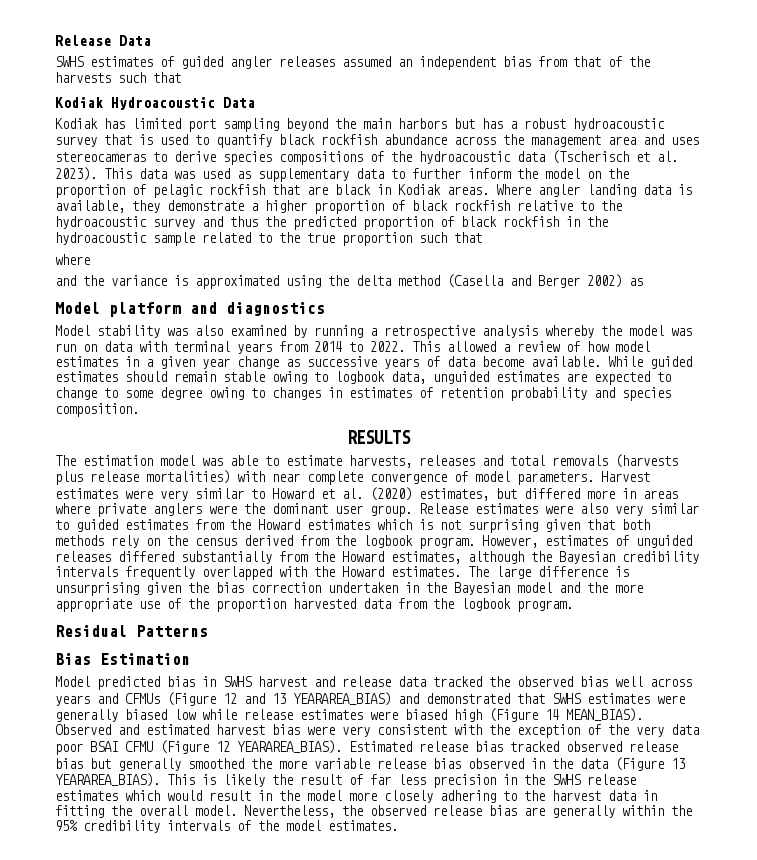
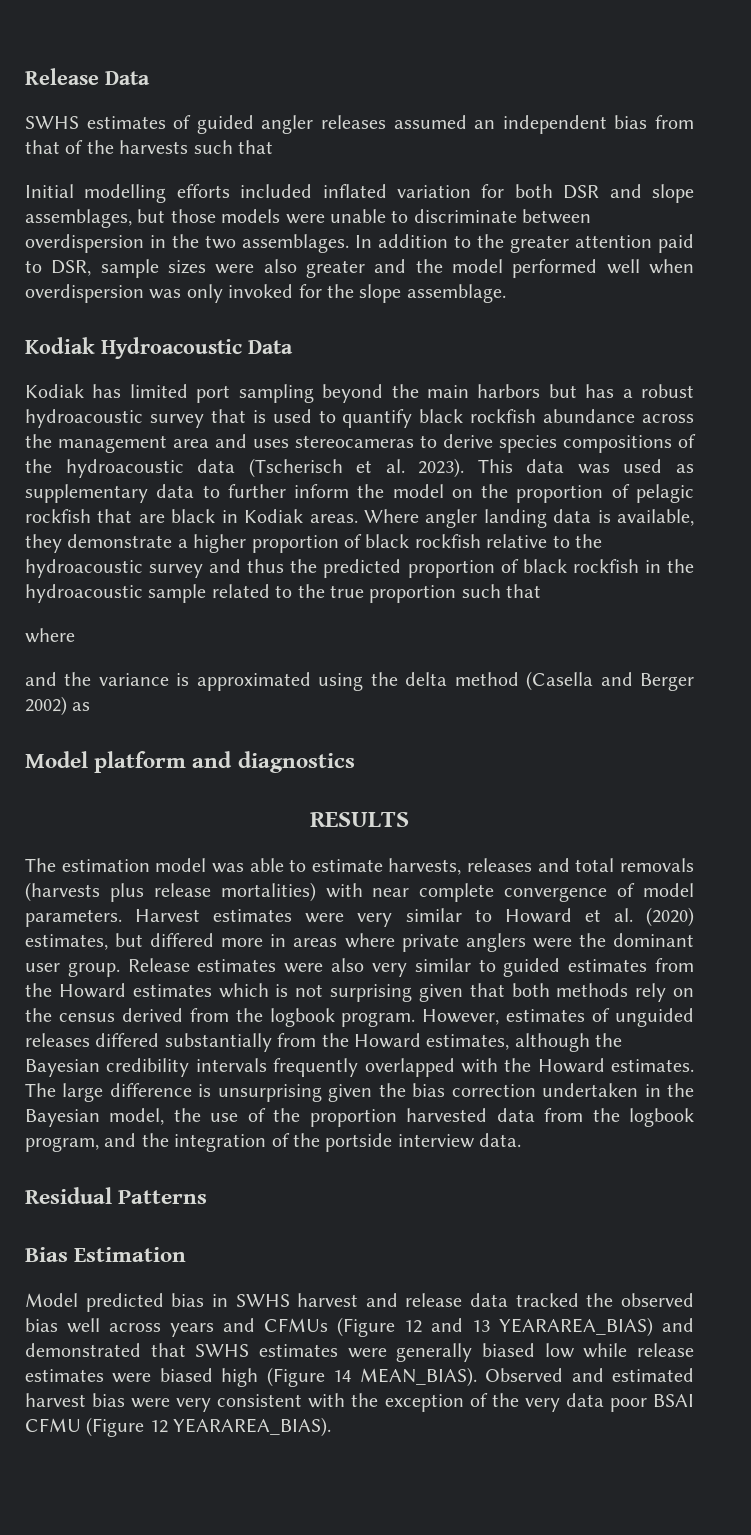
+ Initial modelling efforts included inflated variation for both DSR and slope assemblages, but those models were unable to discriminate between overdispersion in the two assemblages. In addition to the greater attention paid to DSR, sample sizes were also greater and the model performed well when overdispersion was only invoked for the slope assemblage.
- Model stability was also examined by running a retrospective analysis whereby the model was run on data with terminal years from 2014 to 2022. This allowed a review of how model estimates in a given year change as successive years of data become available. While guided estimates should remain stable owing to logbook data, unguided estimates are expected to change to some degree owing to changes in estimates of retention probability and species composition.
- The large difference is unsurprising given the bias correction undertaken in the Bayesian model and the more appropriate use of the proportion harvested data from the logbook program.
+ The large difference is unsurprising given the bias correction undertaken in the Bayesian model, the use of the proportion harvested data from the logbook program, and the integration of the portside interview data.
- Estimated release bias tracked observed release bias but generally smoothed the more variable release bias observed in the data (Figure 13 YEARAREA_BIAS). This is likely the result of far less precision in the SWHS release estimates which would result in the model more closely adhering to the harvest data in fitting the overall model. Nevertheless, the observed release bias are generally within the 95% credibility intervals of the model estimates.

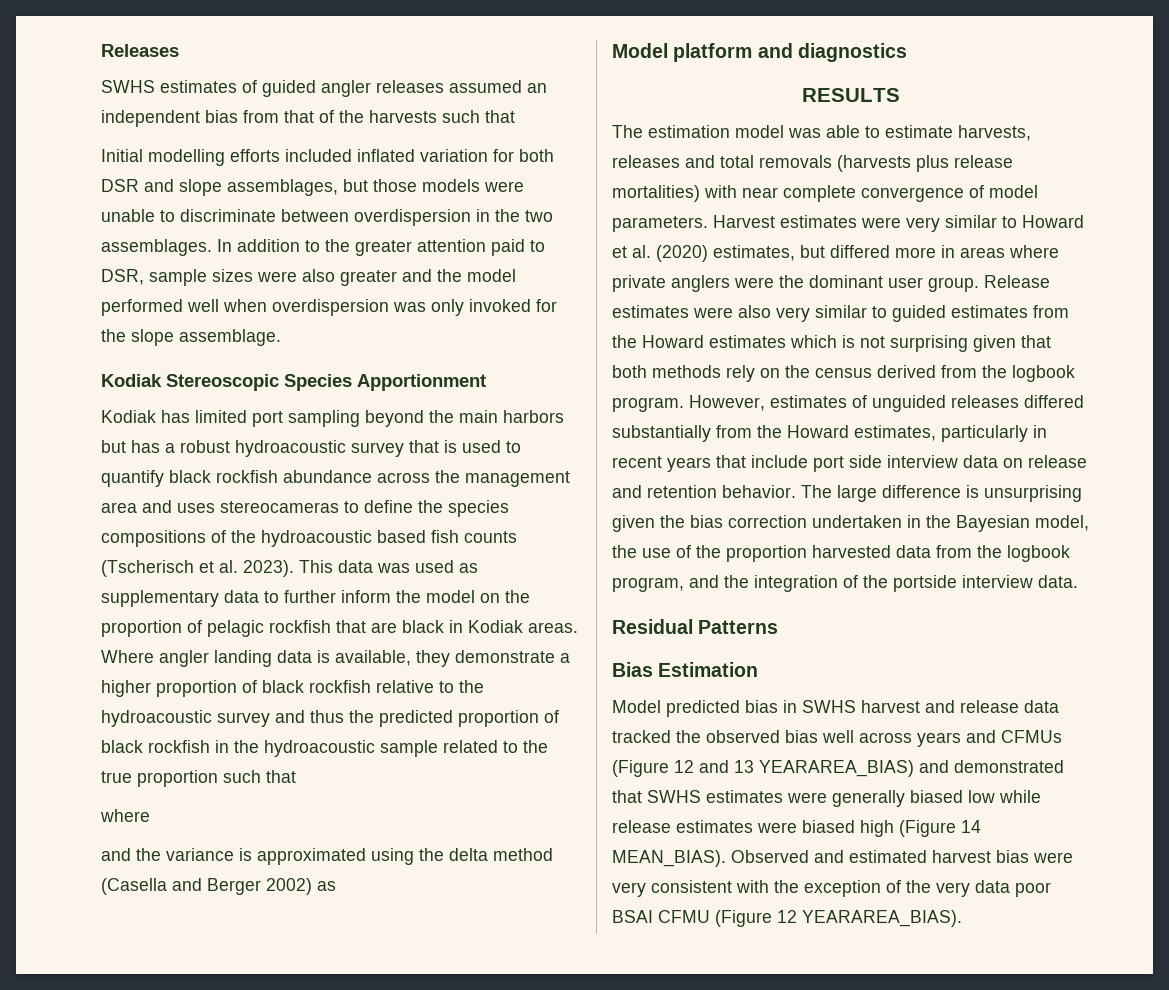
- Release Data
+ Releases
- Kodiak Hydroacoustic Data
+ Kodiak Stereoscopic Species Apportionment
- Kodiak has limited port sampling beyond the main harbors but has a robust hydroacoustic survey that is used to quantify black rockfish abundance across the management area and uses stereocameras to derive species compositions of the hydroacoustic data (Tscherisch et al. 2023).
+ Kodiak has limited port sampling beyond the main harbors but has a robust hydroacoustic survey that is used to quantify black rockfish abundance across the management area and uses stereocameras to define the species compositions of the hydroacoustic based fish counts (Tscherisch et al. 2023).
- However, estimates of unguided releases differed substantially from the Howard estimates, although the Bayesian credibility intervals frequently overlapped with the Howard estimates.
+ However, estimates of unguided releases differed substantially from the Howard estimates, particularly in recent years that include port side interview data on release and retention behavior.

